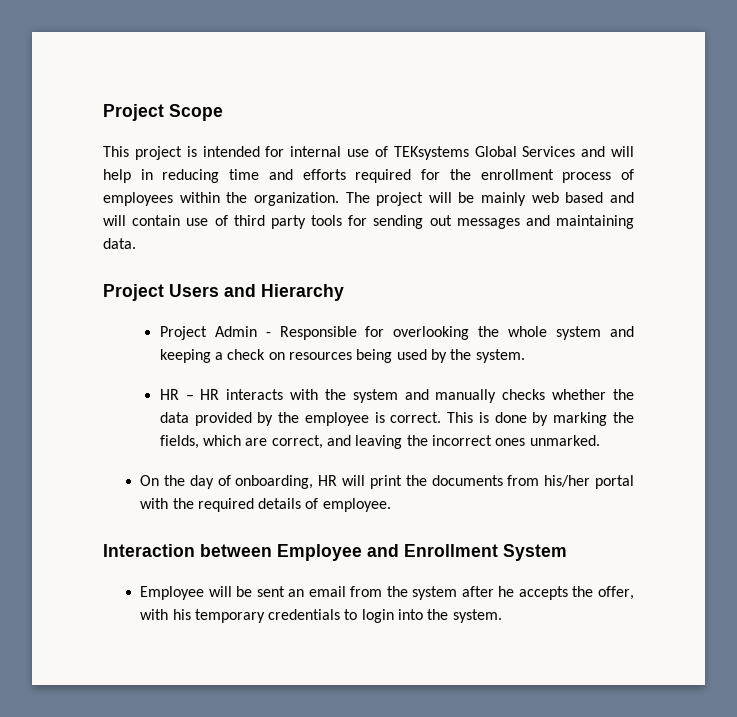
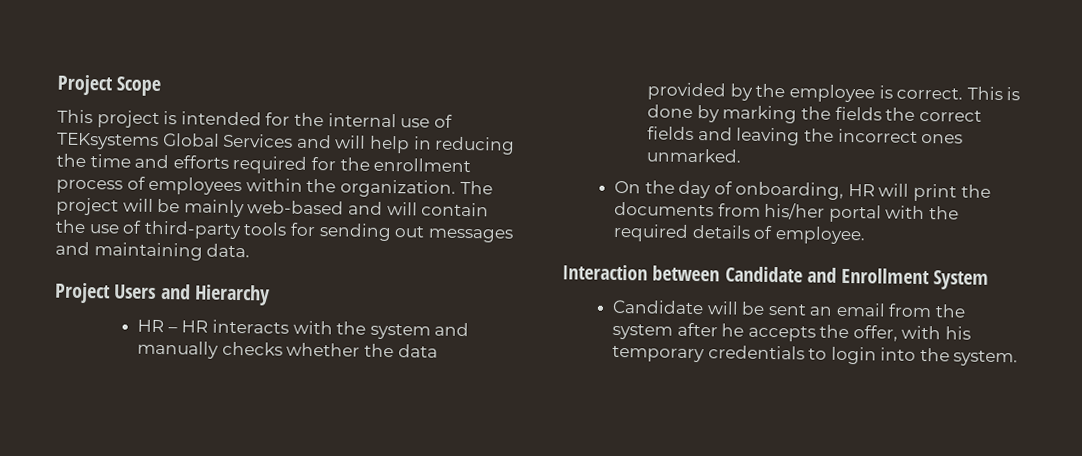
- This project is intended for internal use of TEKsystems Global Services and will help in reducing time and efforts required for the enrollment process of employees within the organization.
+ This project is intended for the internal use of TEKsystems Global Services and will help in reducing the time and efforts required for the enrollment process of employees within the organization.
- The project will be mainly web based and will contain use of third party tools for sending out messages and maintaining data.
+ The project will be mainly web-based and will contain the use of third-party tools for sending out messages and maintaining data.
- Project Admin - Responsible for overlooking the whole system and keeping a check on resources being used by the system.
- This is done by marking the fields, which are correct, and leaving the incorrect ones unmarked.
+ This is done by marking the fields the correct fields and leaving the incorrect ones unmarked.
- Interaction between Employee and Enrollment System
+ Interaction between Candidate and Enrollment System
- Employee will be sent an email from the system after he accepts the offer, with his temporary credentials to login into the system.
+ Candidate will be sent an email from the system after he accepts the offer, with his temporary credentials to login into the system.

